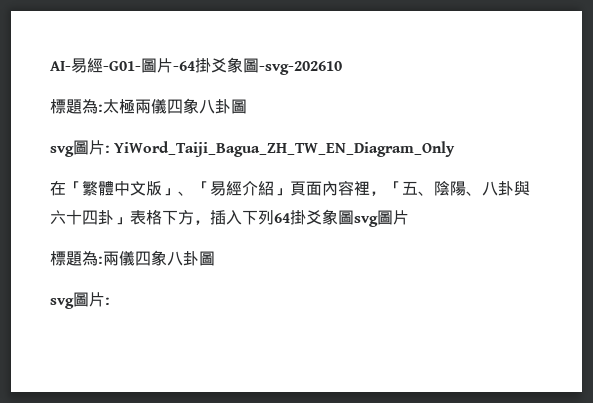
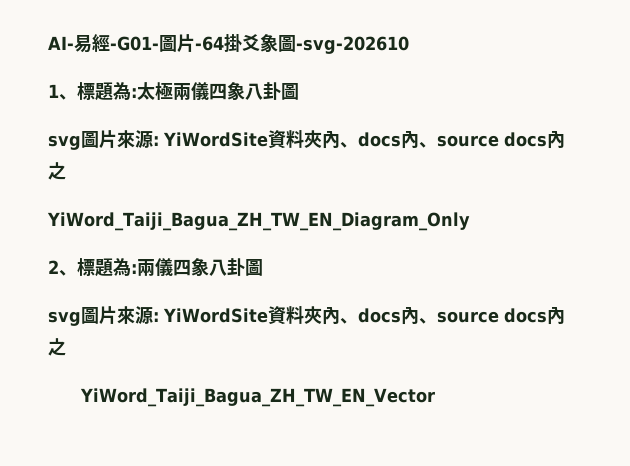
- 標題為:太極兩儀四象八卦圖
- svg圖片: YiWord_Taiji_Bagua_ZH_TW_EN_Diagram_Only
- 在「繁體中文版」、「易經介紹」頁面內容裡，「五、陰陽、八卦與六十四卦」表格下方，插入下列64掛爻象圖svg圖片
- 標題為:兩儀四象八卦圖
- svg圖片:
+ 1、標題為:太極兩儀四象八卦圖
+ svg圖片來源: YiWordSite資料夾內、docs內、source docs內之
+ YiWord_Taiji_Bagua_ZH_TW_EN_Diagram_Only
+ 2、標題為:兩儀四象八卦圖
+ svg圖片來源: YiWordSite資料夾內、docs內、source docs內之
+ YiWord_Taiji_Bagua_ZH_TW_EN_Vector

